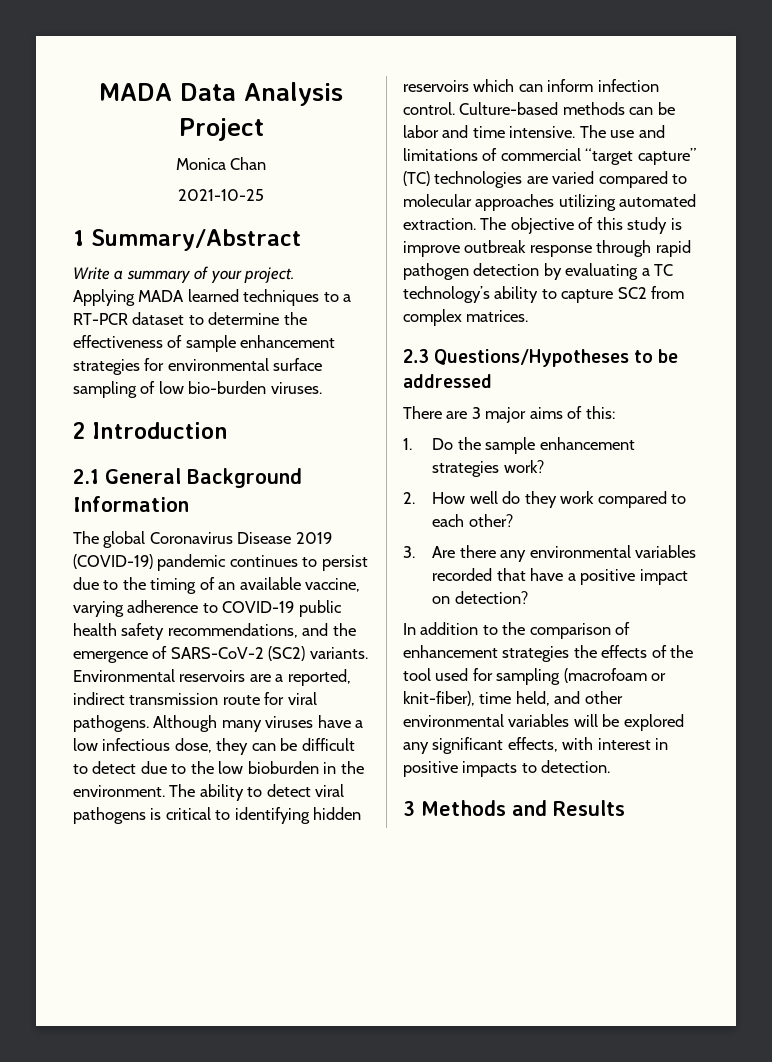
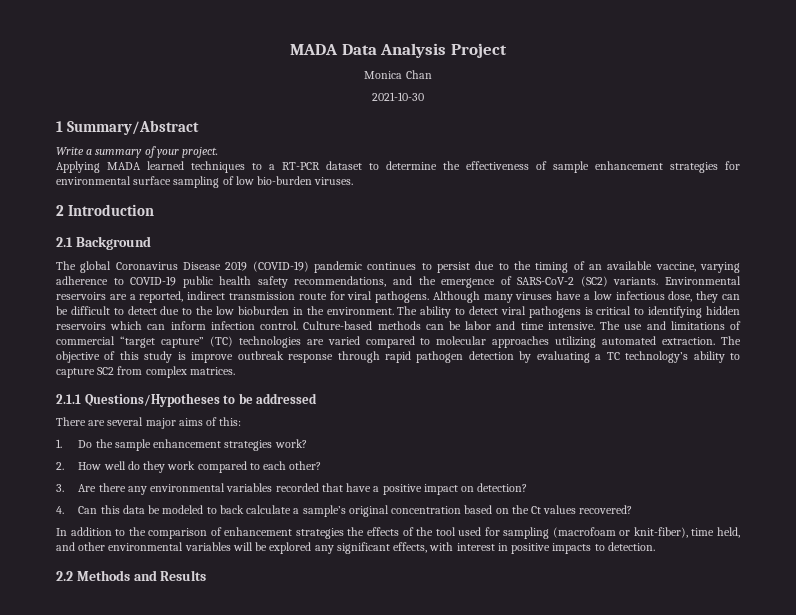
- 2021-10-25
+ 2021-10-30
- 2.1 General Background Information
+ 2.1 Background
- 2.3 Questions/Hypotheses to be addressed
+ 2.1.1 Questions/Hypotheses to be addressed
- There are 3 major aims of this:
+ There are several major aims of this:
+ 4. Can this data be modeled to back calculate a sample’s original concentration based on the Ct values recovered?
- 3 Methods and Results
+ 2.2 Methods and Results

